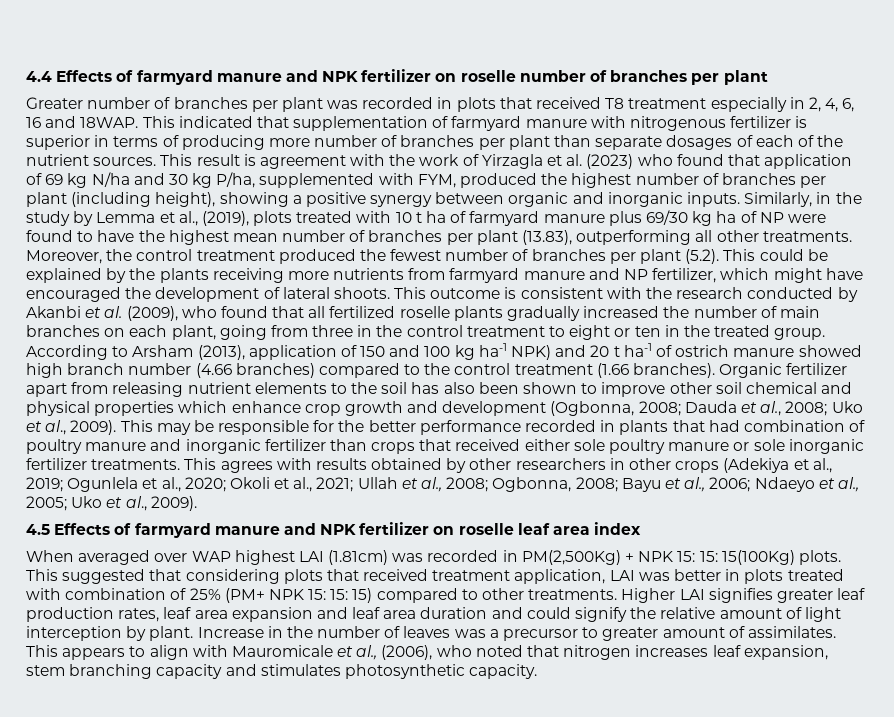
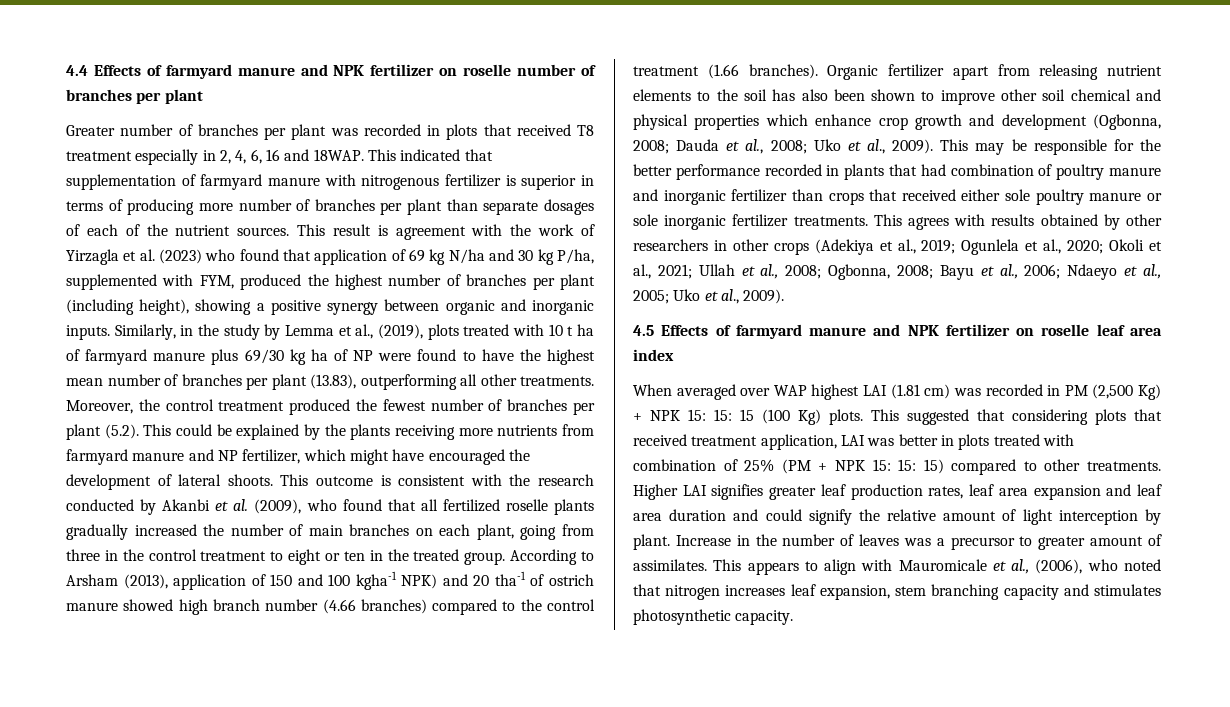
- According to Arsham (2013), application of 150 and 100 kg ha-1 NPK) and 20 t ha-1 of ostrich manure showed high branch number (4.66 branches) compared to the control treatment (1.66 branches).
+ According to Arsham (2013), application of 150 and 100 kgha-1 NPK) and 20 tha-1 of ostrich manure showed high branch number (4.66 branches) compared to the control treatment (1.66 branches).
- When averaged over WAP highest LAI (1.81cm) was recorded in PM(2,500Kg) + NPK 15: 15: 15(100Kg) plots.
+ When averaged over WAP highest LAI (1.81 cm) was recorded in PM (2,500 Kg) + NPK 15: 15: 15 (100 Kg) plots.
- This suggested that considering plots that received treatment application, LAI was better in plots treated with combination of 25% (PM+ NPK 15: 15: 15) compared to other treatments.
+ This suggested that considering plots that received treatment application, LAI was better in plots treated with combination of 25% (PM + NPK 15: 15: 15) compared to other treatments.

